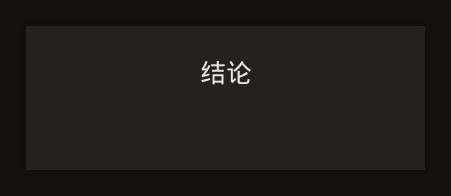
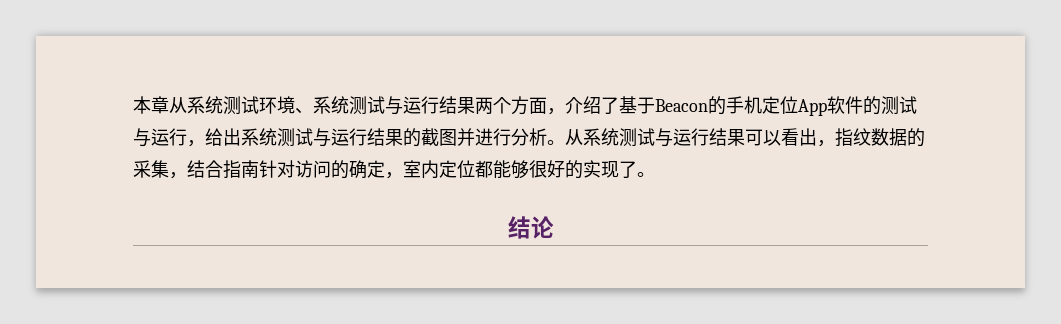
+ 本章从系统测试环境、系统测试与运行结果两个方面，介绍了基于Beacon的手机定位App软件的测试与运行，给出系统测试与运行结果的截图并进行分析。从系统测试与运行结果可以看出，指纹数据的采集，结合指南针对访问的确定，室内定位都能够很好的实现了。

